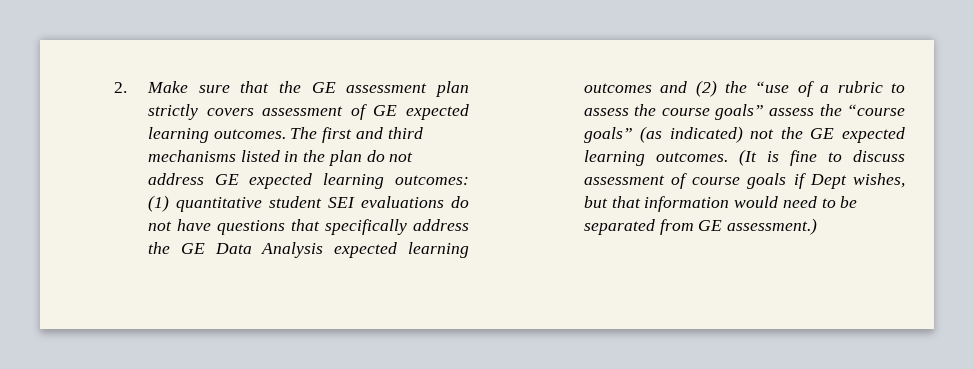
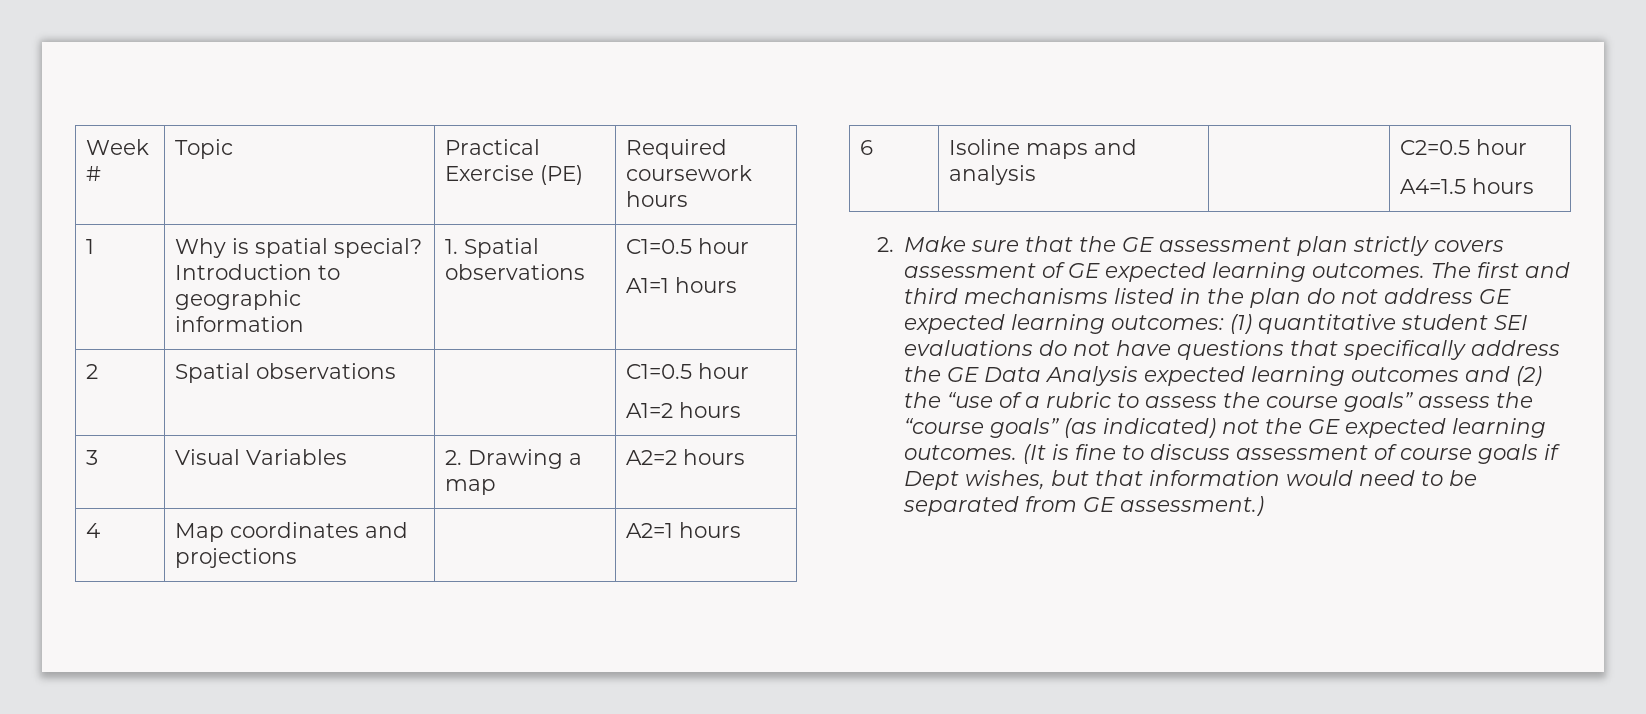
+ Week # | Topic | Practical Exercise (PE) | Required coursework hours
+ 1 | Why is spatial special? Introduction to geographic information | 1. Spatial observations | C1=0.5 hour
+ A1=1 hours
+ 2 | Spatial observations | | C1=0.5 hour
+ A1=2 hours
+ 3 | Visual Variables | 2. Drawing a map | A2=2 hours
+ 4 | Map coordinates and projections | | A2=1 hours
+ 6 | Isoline maps and analysis | | C2=0.5 hour
+ A4=1.5 hours

